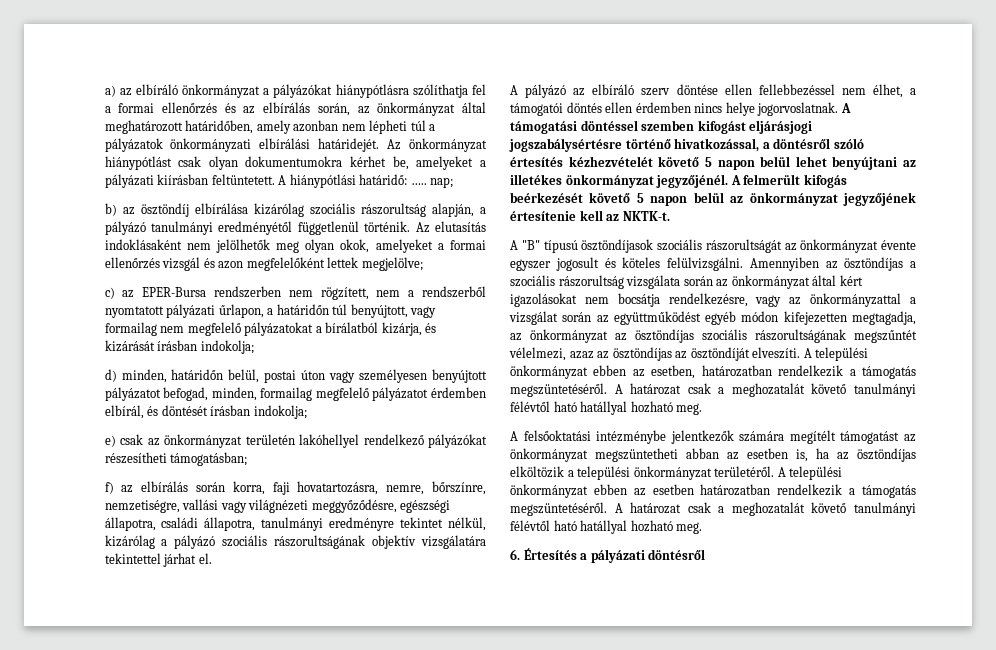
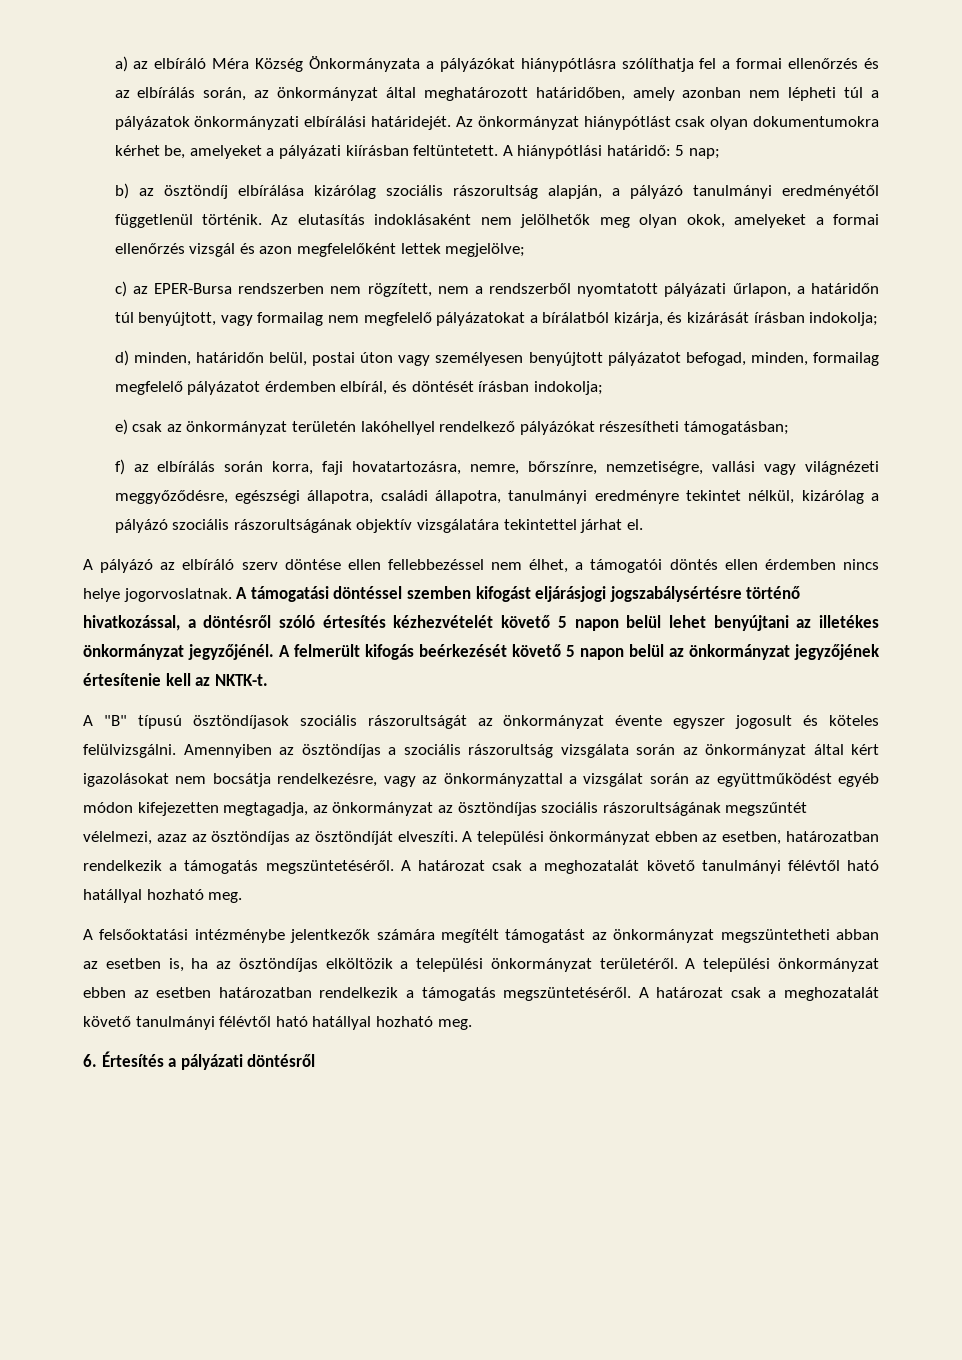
- a) az elbíráló önkormányzat a pályázókat hiánypótlásra szólíthatja fel a formai ellenőrzés és az elbírálás során, az önkormányzat által meghatározott határidőben, amely azonban nem lépheti túl a pályázatok önkormányzati elbírálási határidejét.
+ a) az elbíráló Méra Község Önkormányzata a pályázókat hiánypótlásra szólíthatja fel a formai ellenőrzés és az elbírálás során, az önkormányzat által meghatározott határidőben, amely azonban nem lépheti túl a pályázatok önkormányzati elbírálási határidejét.
- A hiánypótlási határidő: ….. nap;
+ A hiánypótlási határidő: 5 nap;

